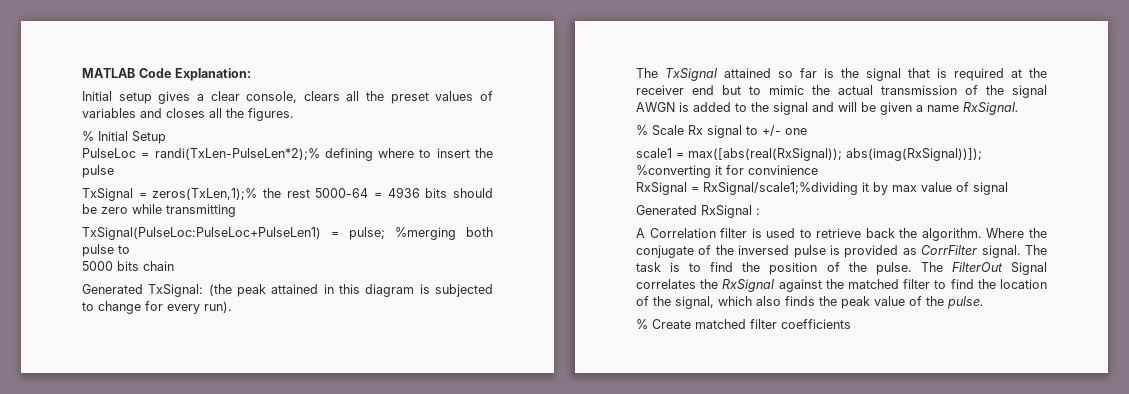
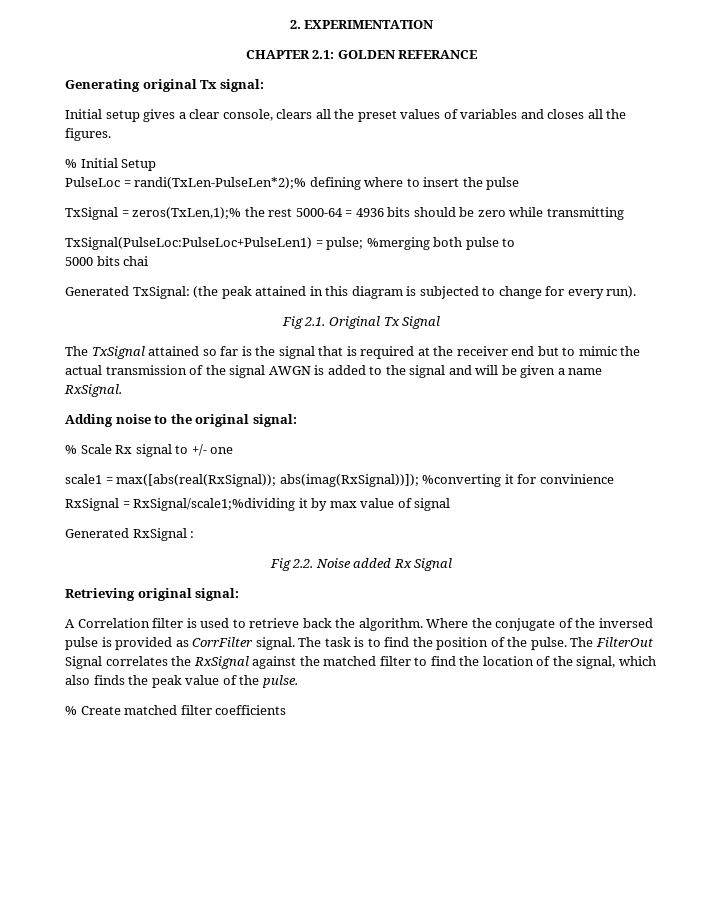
- MATLAB Code Explanation:
+ 2. EXPERIMENTATION
+ CHAPTER 2.1: GOLDEN REFERANCE
+ Generating original Tx signal:
- 5000 bits chain
+ 5000 bits chai
+ Fig 2.1. Original Tx Signal
+ Adding noise to the original signal:
+ Fig 2.2. Noise added Rx Signal
+ Retrieving original signal:

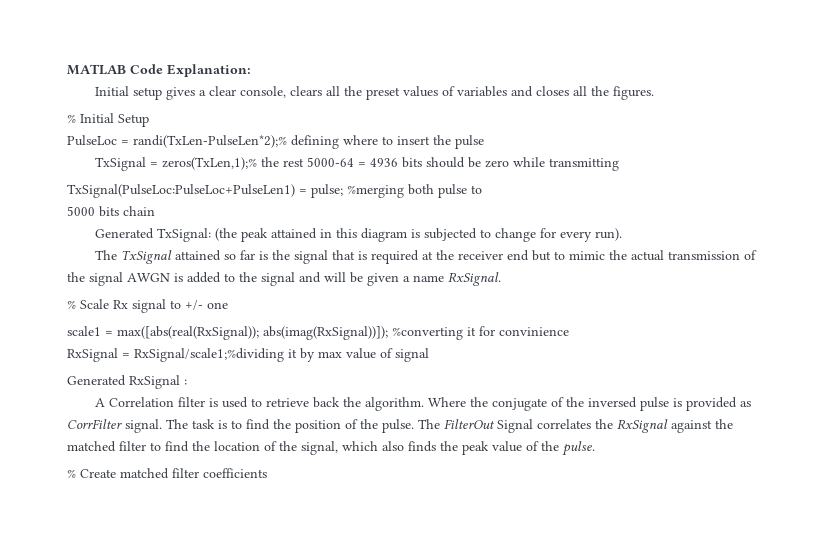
- 2. EXPERIMENTATION
- CHAPTER 2.1: GOLDEN REFERANCE
- Generating original Tx signal:
+ MATLAB Code Explanation:
- 5000 bits chai
+ 5000 bits chain
- Fig 2.1. Original Tx Signal
- Adding noise to the original signal:
- Fig 2.2. Noise added Rx Signal
- Retrieving original signal:

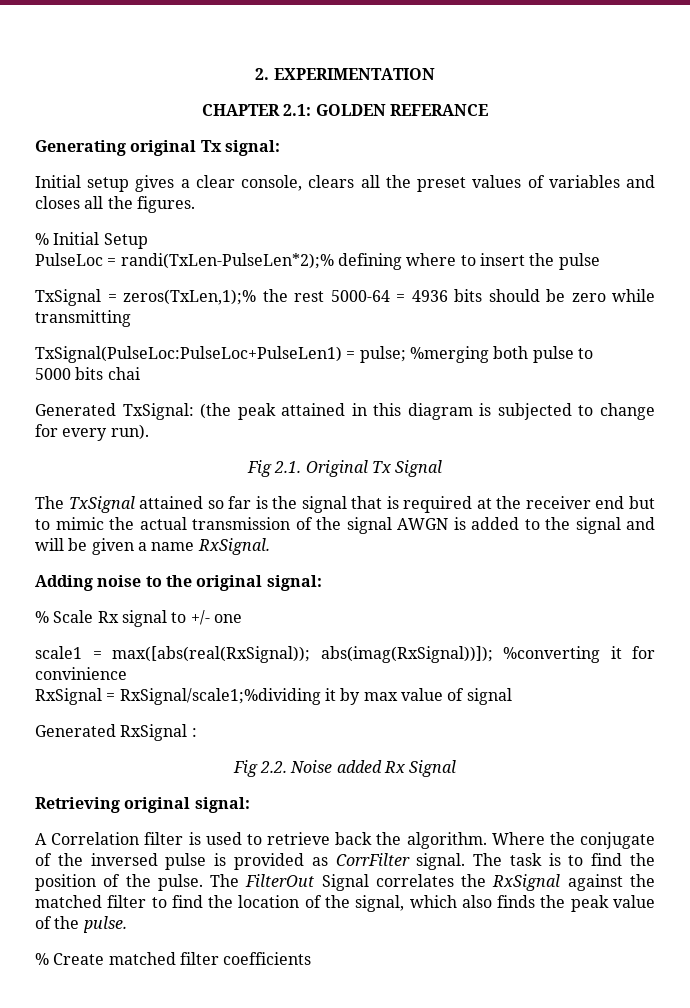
- MATLAB Code Explanation:
+ 2. EXPERIMENTATION
+ CHAPTER 2.1: GOLDEN REFERANCE
+ Generating original Tx signal:
- 5000 bits chain
+ 5000 bits chai
+ Fig 2.1. Original Tx Signal
+ Adding noise to the original signal:
+ Fig 2.2. Noise added Rx Signal
+ Retrieving original signal:

